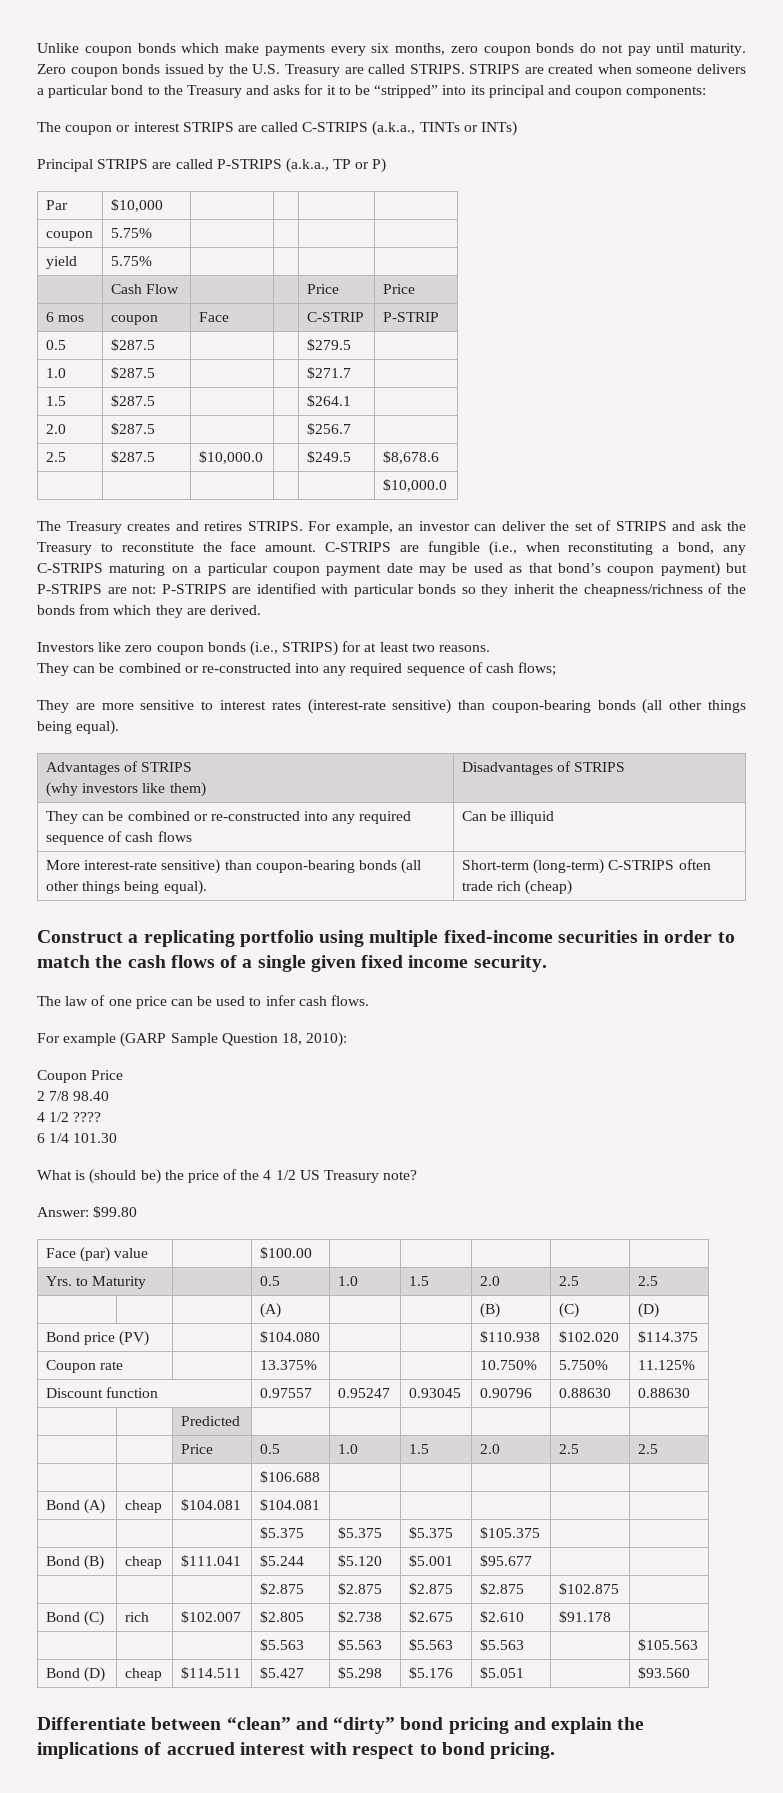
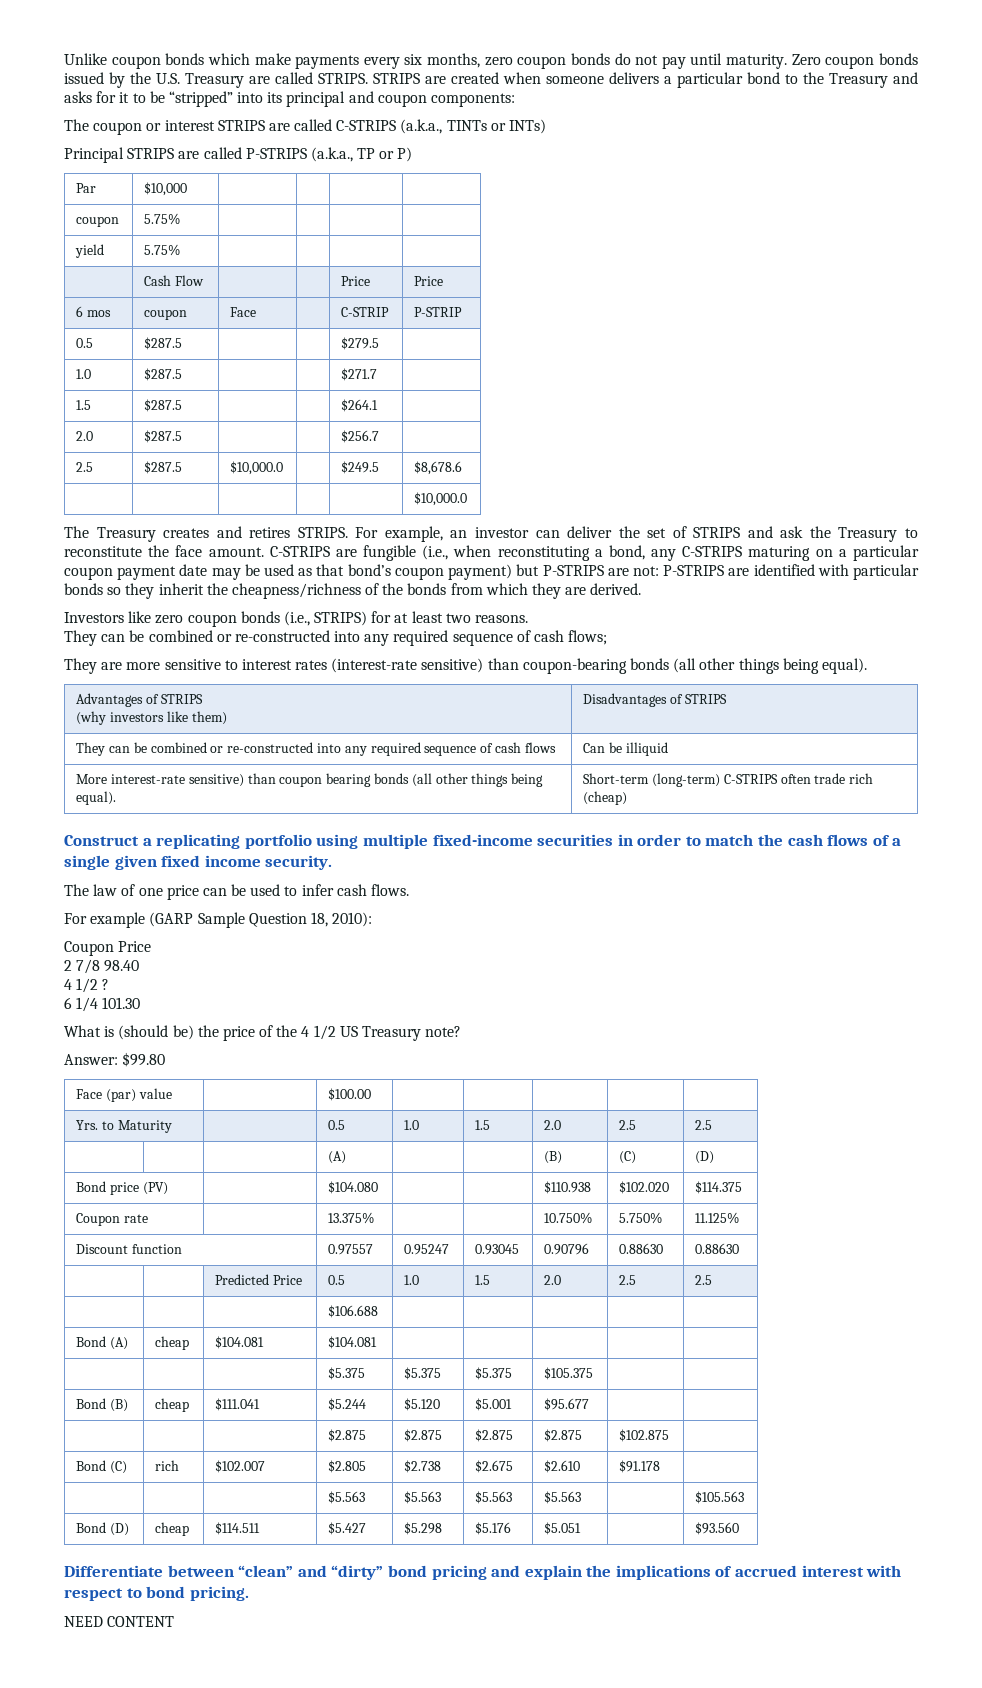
- More interest-rate sensitive) than coupon-bearing bonds (all other things being equal). | Short-term (long-term) C-STRIPS often trade rich (cheap)
+ More interest-rate sensitive) than coupon bearing bonds (all other things being equal). | Short-term (long-term) C-STRIPS often trade rich (cheap)
- 4 1/2 ????
+ 4 1/2 ?
- | | Predicted | | | | | |
- | | Price | 0.5 | 1.0 | 1.5 | 2.0 | 2.5 | 2.5
+ | | Predicted Price | 0.5 | 1.0 | 1.5 | 2.0 | 2.5 | 2.5
+ NEED CONTENT

